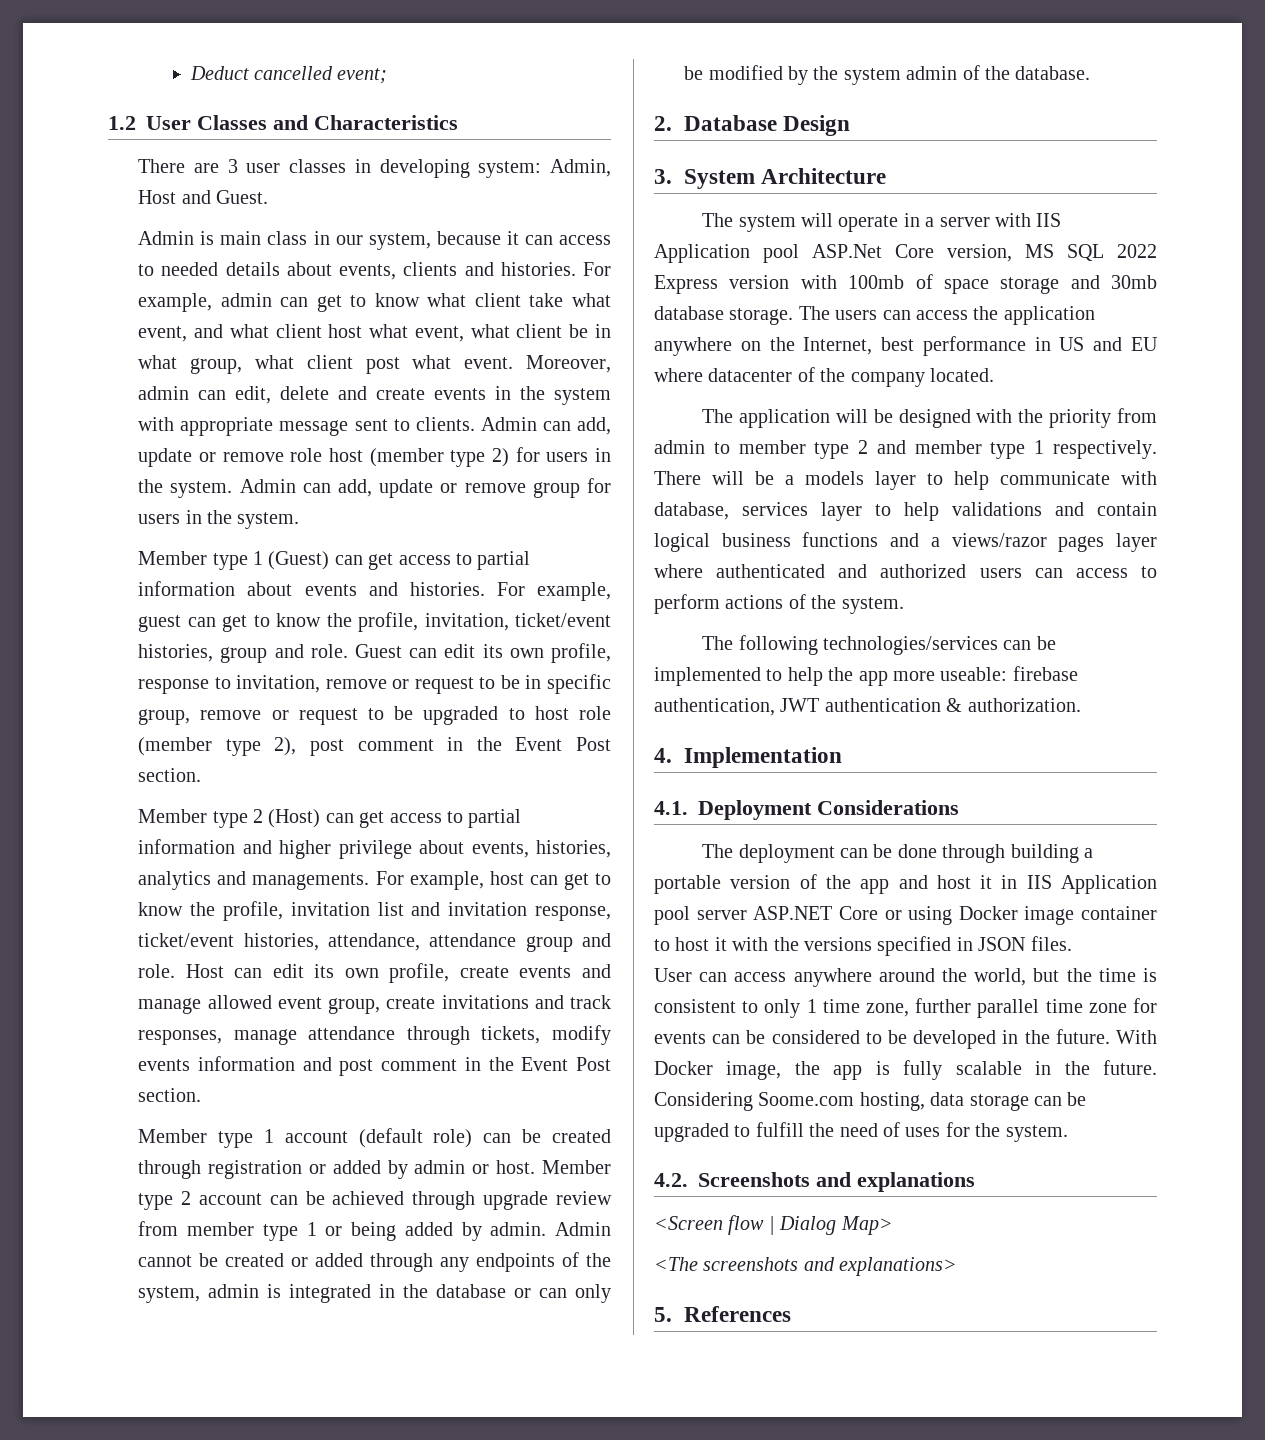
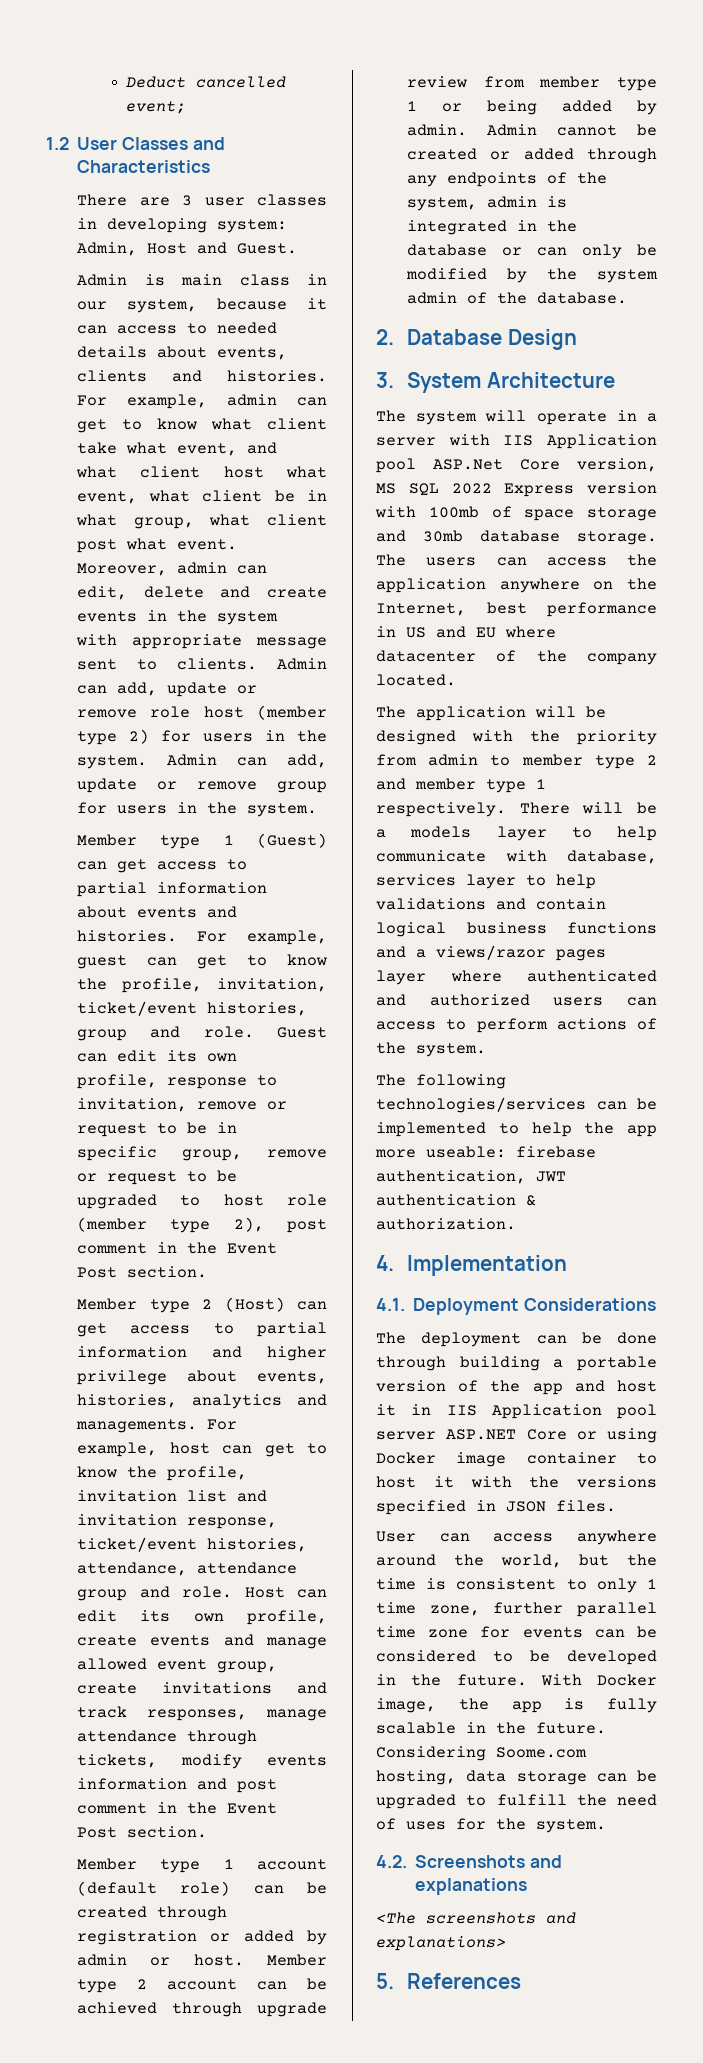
- <Screen flow | Dialog Map>

